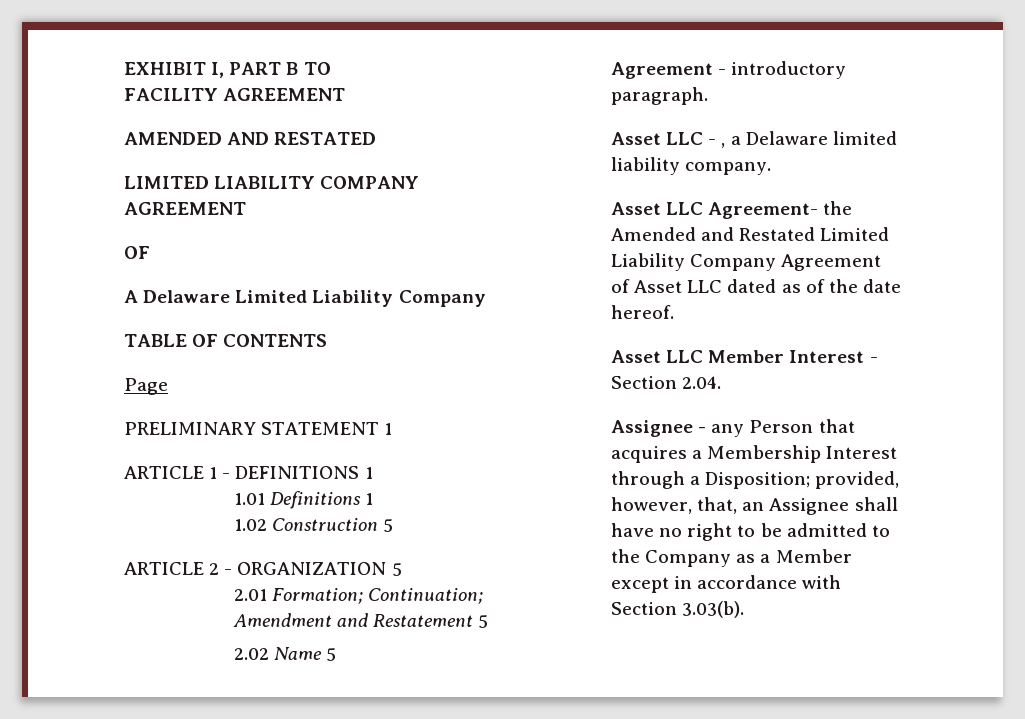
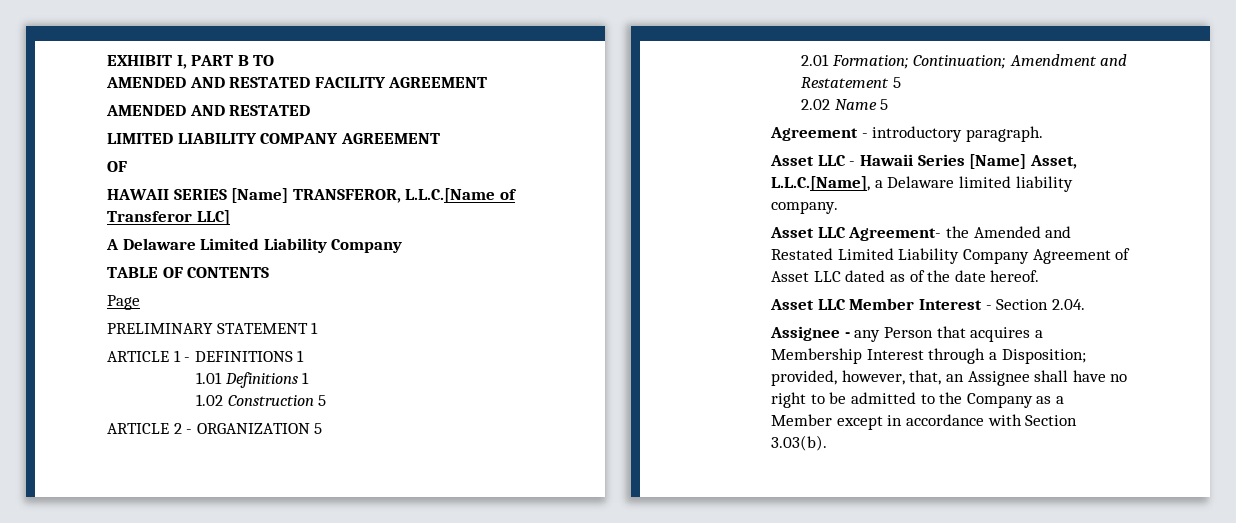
- FACILITY AGREEMENT
+ AMENDED AND RESTATED FACILITY AGREEMENT
+ HAWAII SERIES [Name] TRANSFEROR, L.L.C.[Name of Transferor LLC]
- Asset LLC - , a Delaware limited liability company.
+ Asset LLC - Hawaii Series [Name] Asset, L.L.C.[Name], a Delaware limited liability company.

